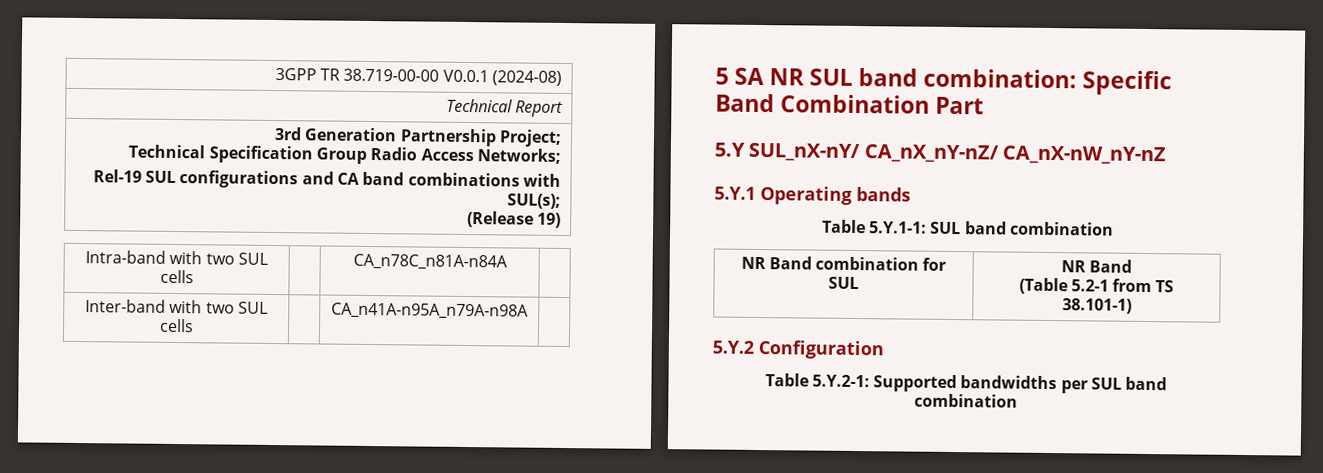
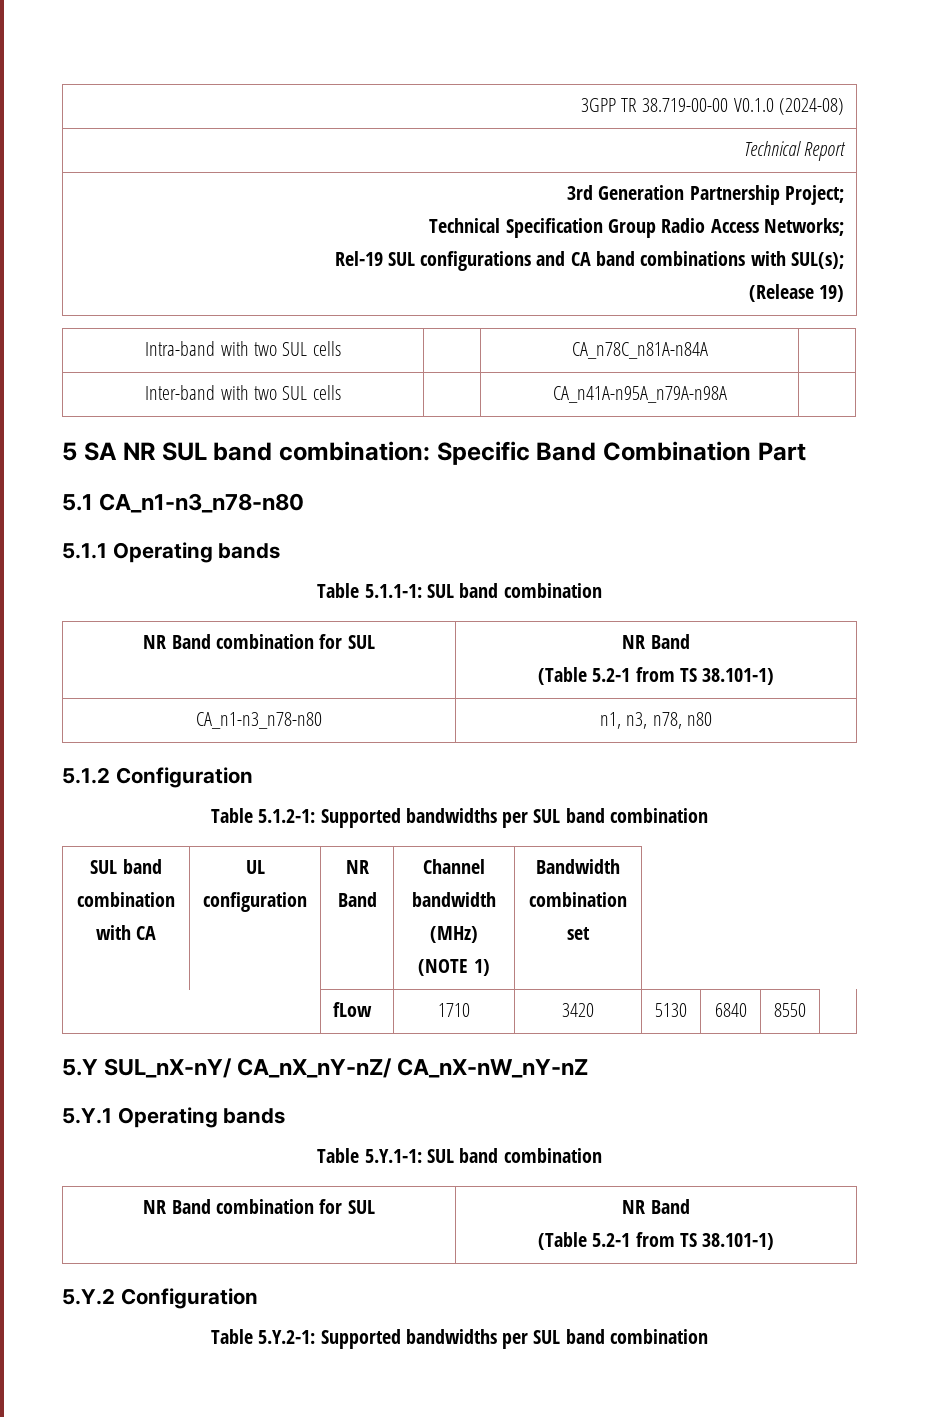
- 3GPP TR 38.719-00-00 V0.0.1 (2024-08)
+ 3GPP TR 38.719-00-00 V0.1.0 (2024-08)
+ 5.1 CA_n1-n3_n78-n80
+ 5.1.1 Operating bands
+ Table 5.1.1-1: SUL band combination
+ NR Band combination for SUL | NR Band
+ (Table 5.2-1 from TS 38.101-1)
+ CA_n1-n3_n78-n80 | n1, n3, n78, n80
+ 5.1.2 Configuration
+ Table 5.1.2-1: Supported bandwidths per SUL band combination
+ SUL band combination with CA | UL configuration | NR Band | Channel bandwidth (MHz) (NOTE 1) | Bandwidth combination set
+ | fLow | 1710 | 3420 | 5130 | 6840 | 8550 |

